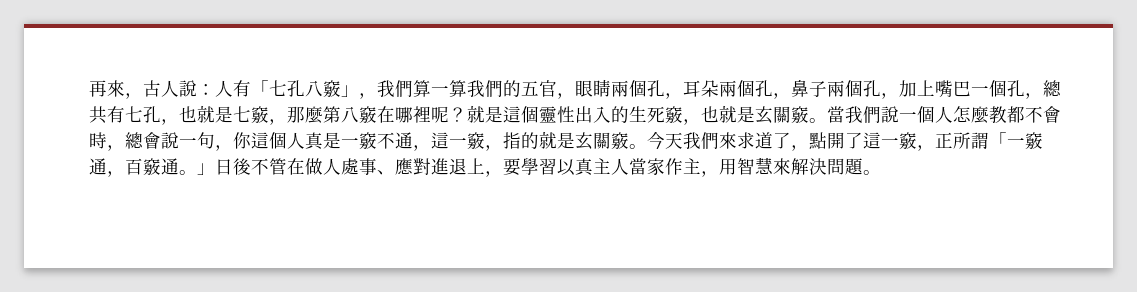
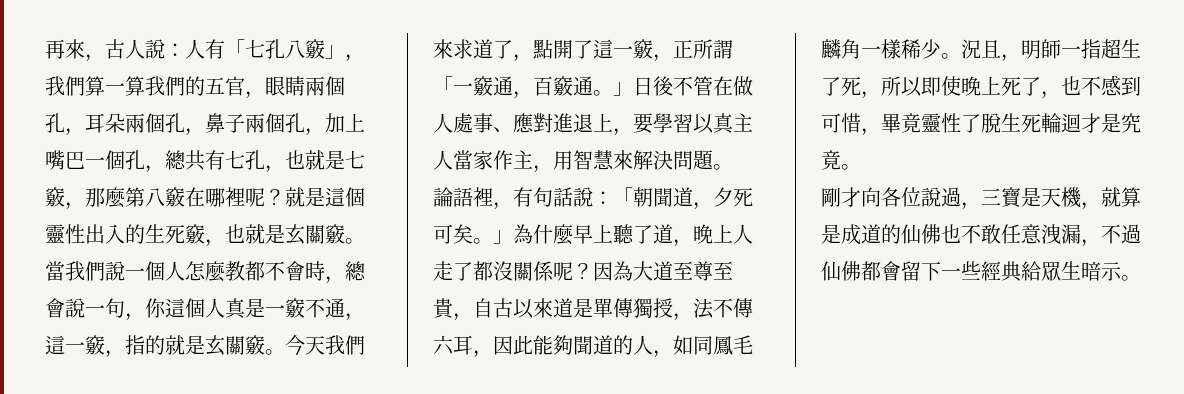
+ 論語裡，有句話說：「朝聞道，夕死可矣。」為什麼早上聽了道，晚上人走了都沒關係呢？因為大道至尊至貴，自古以來道是單傳獨授，法不傳六耳，因此能夠聞道的人，如同鳳毛麟角一樣稀少。況且，明師一指超生了死，所以即使晚上死了，也不感到可惜，畢竟靈性了脫生死輪迴才是究竟。
+ 剛才向各位說過，三寶是天機，就算是成道的仙佛也不敢任意洩漏，不過仙佛都會留下一些經典給眾生暗示。

